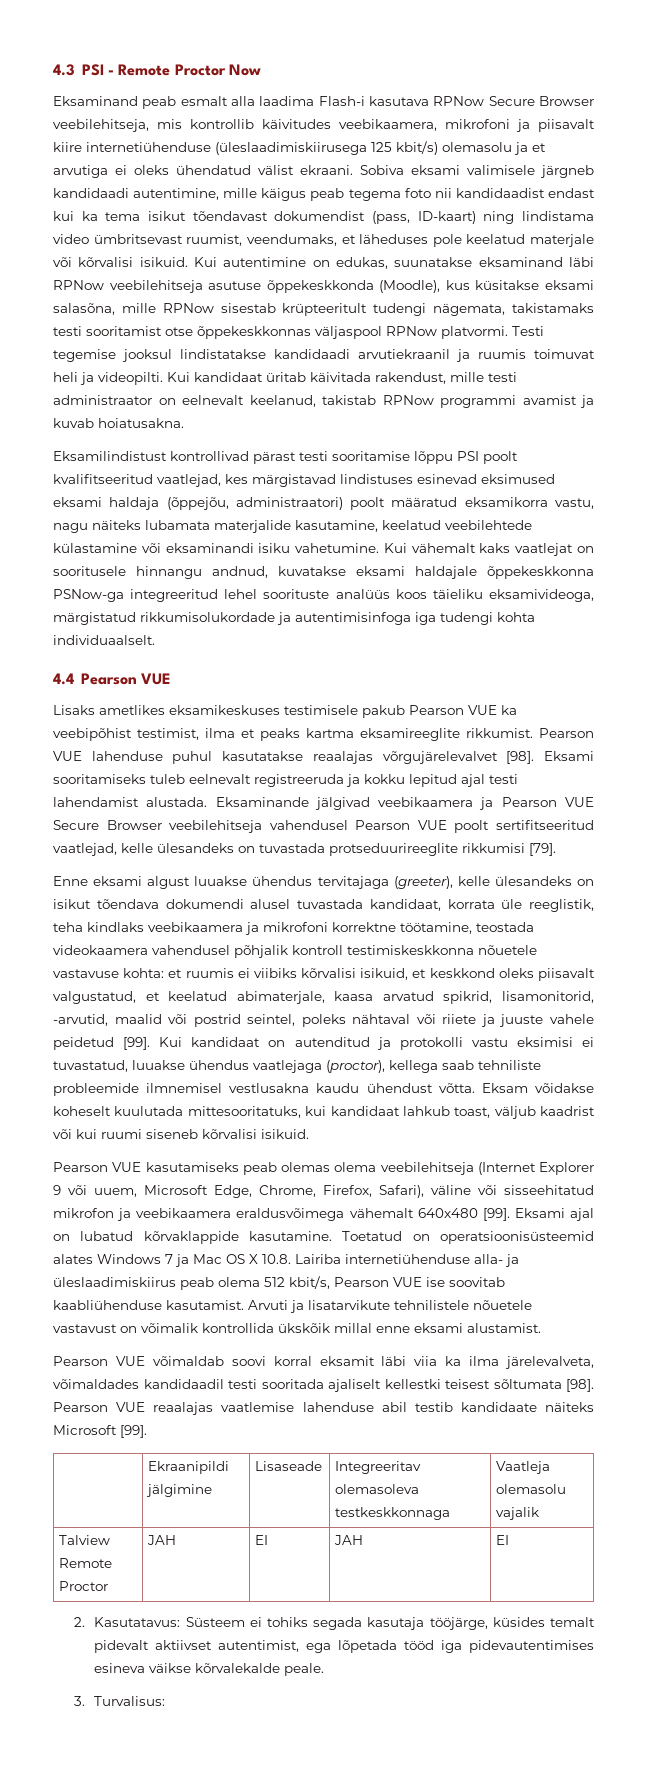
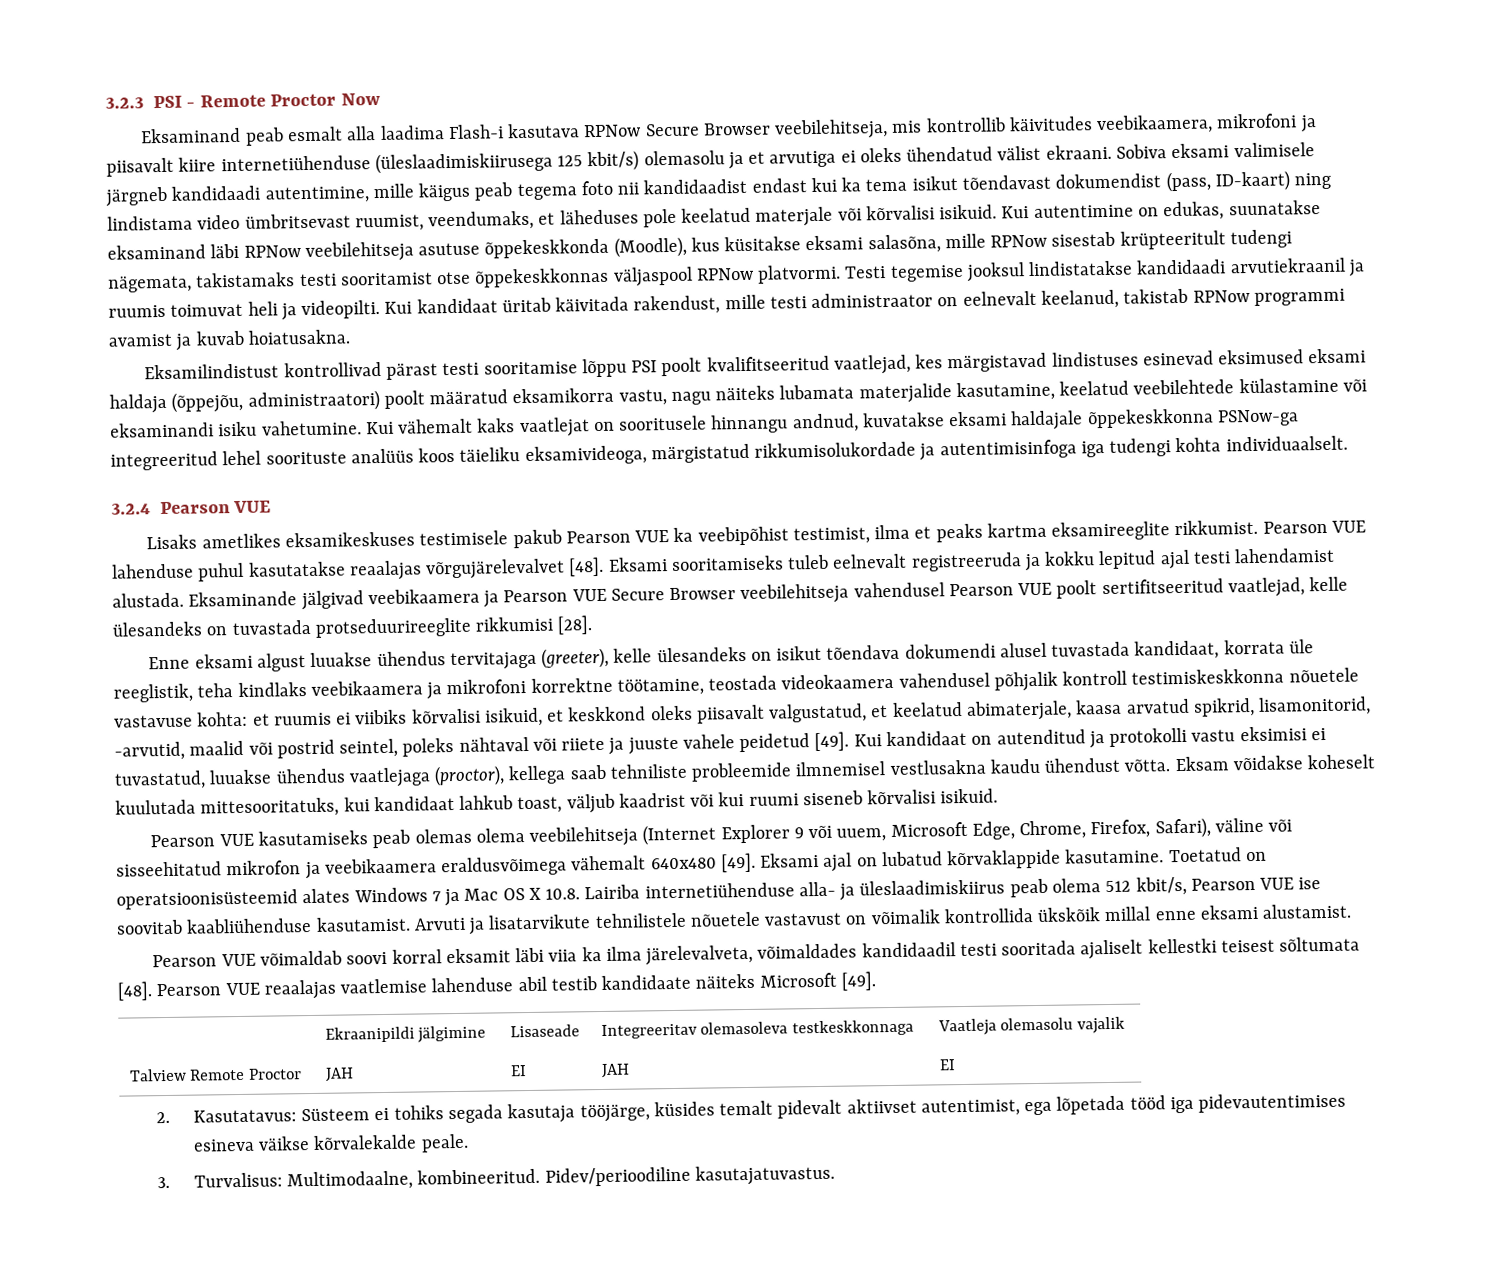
- 4.3 PSI - Remote Proctor Now
+ 3.2.3 PSI - Remote Proctor Now
- 4.4 Pearson VUE
+ 3.2.4 Pearson VUE
- Pearson VUE lahenduse puhul kasutatakse reaalajas võrgujärelevalvet [98].
+ Pearson VUE lahenduse puhul kasutatakse reaalajas võrgujärelevalvet [48].
- Eksaminande jälgivad veebikaamera ja Pearson VUE Secure Browser veebilehitseja vahendusel Pearson VUE poolt sertifitseeritud vaatlejad, kelle ülesandeks on tuvastada protseduurireeglite rikkumisi [79].
+ Eksaminande jälgivad veebikaamera ja Pearson VUE Secure Browser veebilehitseja vahendusel Pearson VUE poolt sertifitseeritud vaatlejad, kelle ülesandeks on tuvastada protseduurireeglite rikkumisi [28].
- et ruumis ei viibiks kõrvalisi isikuid, et keskkond oleks piisavalt valgustatud, et keelatud abimaterjale, kaasa arvatud spikrid, lisamonitorid, -arvutid, maalid või postrid seintel, poleks nähtaval või riiete ja juuste vahele peidetud [99].
+ et ruumis ei viibiks kõrvalisi isikuid, et keskkond oleks piisavalt valgustatud, et keelatud abimaterjale, kaasa arvatud spikrid, lisamonitorid, -arvutid, maalid või postrid seintel, poleks nähtaval või riiete ja juuste vahele peidetud [49].
- Pearson VUE kasutamiseks peab olemas olema veebilehitseja (Internet Explorer 9 või uuem, Microsoft Edge, Chrome, Firefox, Safari), väline või sisseehitatud mikrofon ja veebikaamera eraldusvõimega vähemalt 640x480 [99].
+ Pearson VUE kasutamiseks peab olemas olema veebilehitseja (Internet Explorer 9 või uuem, Microsoft Edge, Chrome, Firefox, Safari), väline või sisseehitatud mikrofon ja veebikaamera eraldusvõimega vähemalt 640x480 [49].
- Pearson VUE võimaldab soovi korral eksamit läbi viia ka ilma järelevalveta, võimaldades kandidaadil testi sooritada ajaliselt kellestki teisest sõltumata [98].
+ Pearson VUE võimaldab soovi korral eksamit läbi viia ka ilma järelevalveta, võimaldades kandidaadil testi sooritada ajaliselt kellestki teisest sõltumata [48].
- Pearson VUE reaalajas vaatlemise lahenduse abil testib kandidaate näiteks Microsoft [99].
+ Pearson VUE reaalajas vaatlemise lahenduse abil testib kandidaate näiteks Microsoft [49].
- 3. Turvalisus:
+ 3. Turvalisus: Multimodaalne, kombineeritud. Pidev/perioodiline kasutajatuvastus.

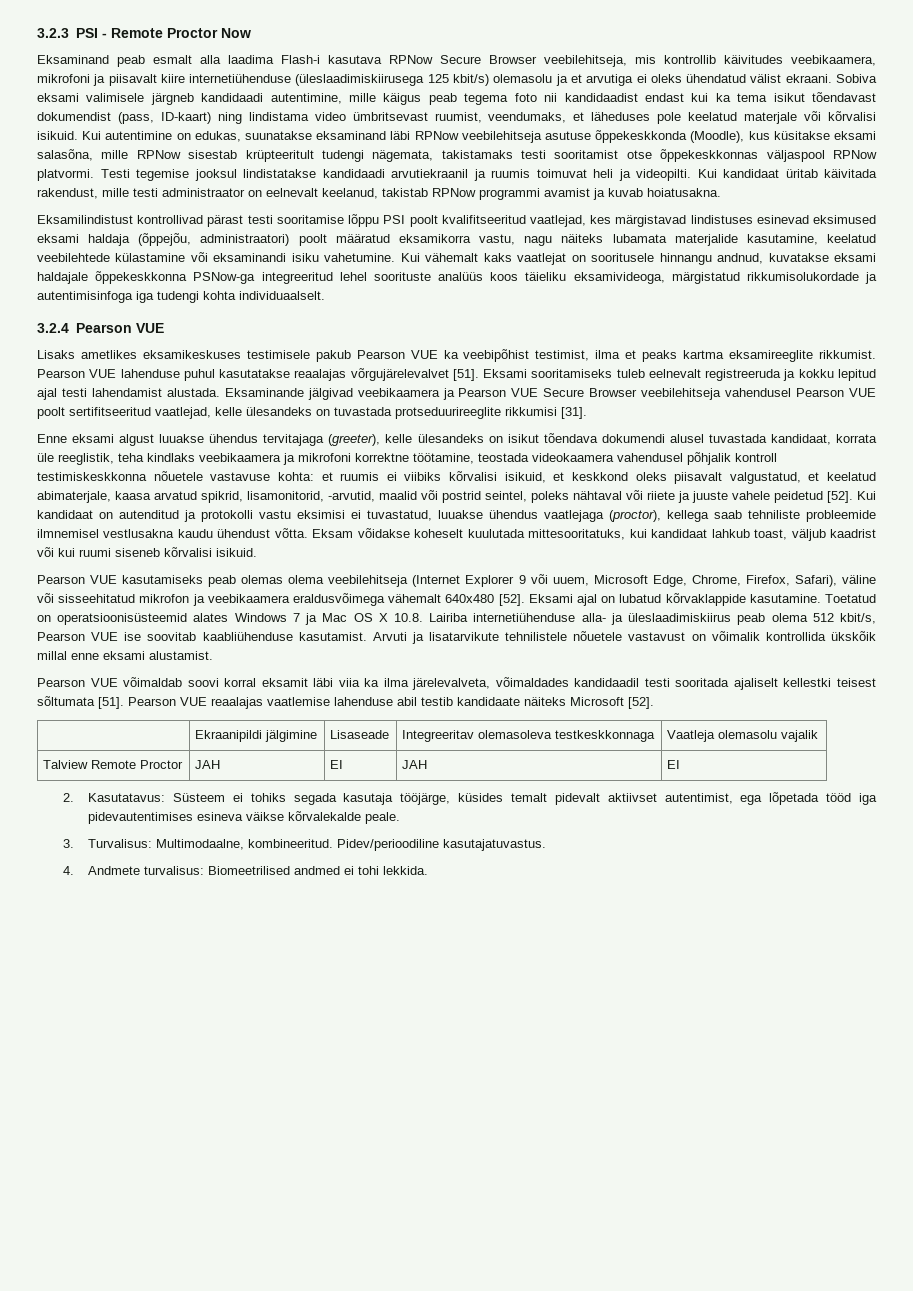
- Pearson VUE lahenduse puhul kasutatakse reaalajas võrgujärelevalvet [48].
+ Pearson VUE lahenduse puhul kasutatakse reaalajas võrgujärelevalvet [51].
- Eksaminande jälgivad veebikaamera ja Pearson VUE Secure Browser veebilehitseja vahendusel Pearson VUE poolt sertifitseeritud vaatlejad, kelle ülesandeks on tuvastada protseduurireeglite rikkumisi [28].
+ Eksaminande jälgivad veebikaamera ja Pearson VUE Secure Browser veebilehitseja vahendusel Pearson VUE poolt sertifitseeritud vaatlejad, kelle ülesandeks on tuvastada protseduurireeglite rikkumisi [31].
- et ruumis ei viibiks kõrvalisi isikuid, et keskkond oleks piisavalt valgustatud, et keelatud abimaterjale, kaasa arvatud spikrid, lisamonitorid, -arvutid, maalid või postrid seintel, poleks nähtaval või riiete ja juuste vahele peidetud [49].
+ et ruumis ei viibiks kõrvalisi isikuid, et keskkond oleks piisavalt valgustatud, et keelatud abimaterjale, kaasa arvatud spikrid, lisamonitorid, -arvutid, maalid või postrid seintel, poleks nähtaval või riiete ja juuste vahele peidetud [52].
- Pearson VUE kasutamiseks peab olemas olema veebilehitseja (Internet Explorer 9 või uuem, Microsoft Edge, Chrome, Firefox, Safari), väline või sisseehitatud mikrofon ja veebikaamera eraldusvõimega vähemalt 640x480 [49].
+ Pearson VUE kasutamiseks peab olemas olema veebilehitseja (Internet Explorer 9 või uuem, Microsoft Edge, Chrome, Firefox, Safari), väline või sisseehitatud mikrofon ja veebikaamera eraldusvõimega vähemalt 640x480 [52].
- Pearson VUE võimaldab soovi korral eksamit läbi viia ka ilma järelevalveta, võimaldades kandidaadil testi sooritada ajaliselt kellestki teisest sõltumata [48].
+ Pearson VUE võimaldab soovi korral eksamit läbi viia ka ilma järelevalveta, võimaldades kandidaadil testi sooritada ajaliselt kellestki teisest sõltumata [51].
- Pearson VUE reaalajas vaatlemise lahenduse abil testib kandidaate näiteks Microsoft [49].
+ Pearson VUE reaalajas vaatlemise lahenduse abil testib kandidaate näiteks Microsoft [52].
+ 4. Andmete turvalisus: Biomeetrilised andmed ei tohi lekkida.

